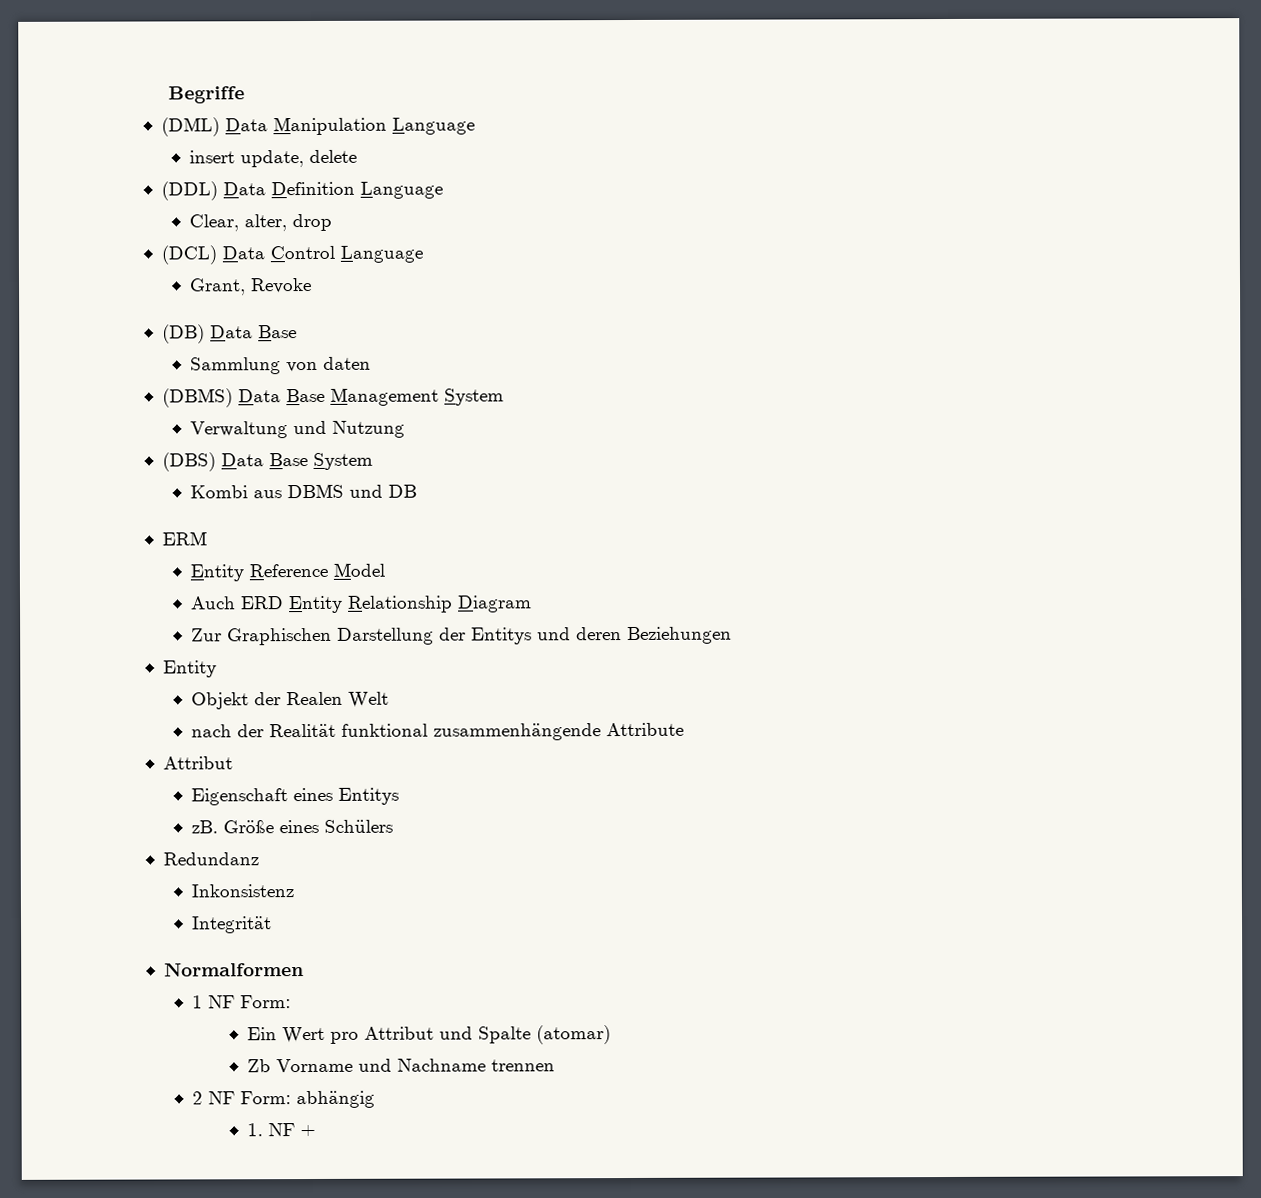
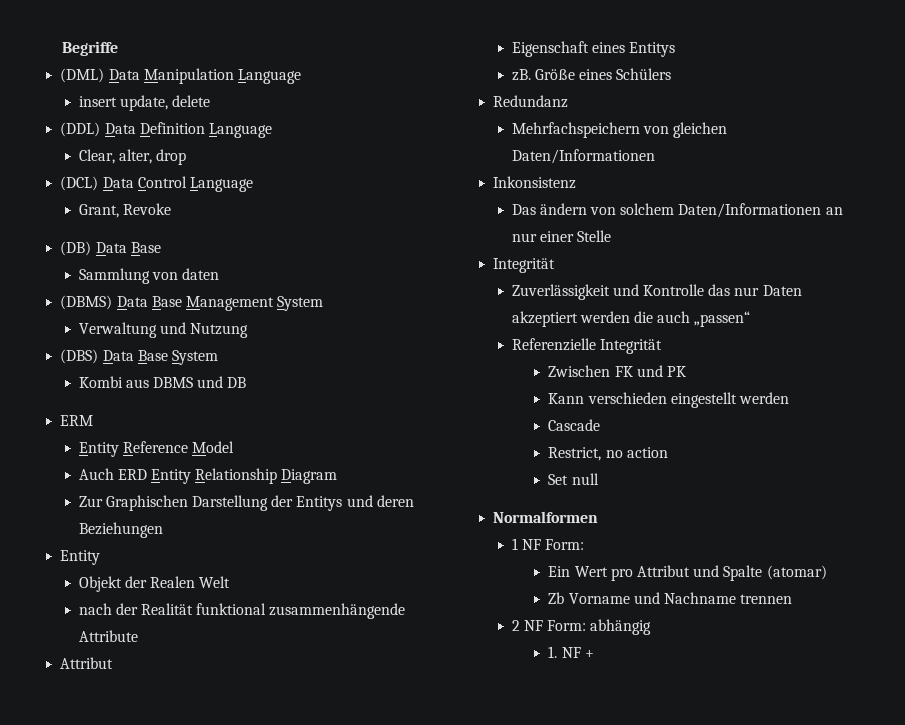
+ Mehrfachspeichern von gleichen Daten/Informationen
  Inkonsistenz
+ Das ändern von solchem Daten/Informationen an nur einer Stelle
  Integrität
+ Zuverlässigkeit und Kontrolle das nur Daten akzeptiert werden die auch „passen“
+ Referenzielle Integrität
+ Zwischen FK und PK
+ Kann verschieden eingestellt werden
+ Cascade
+ Restrict, no action
+ Set null

